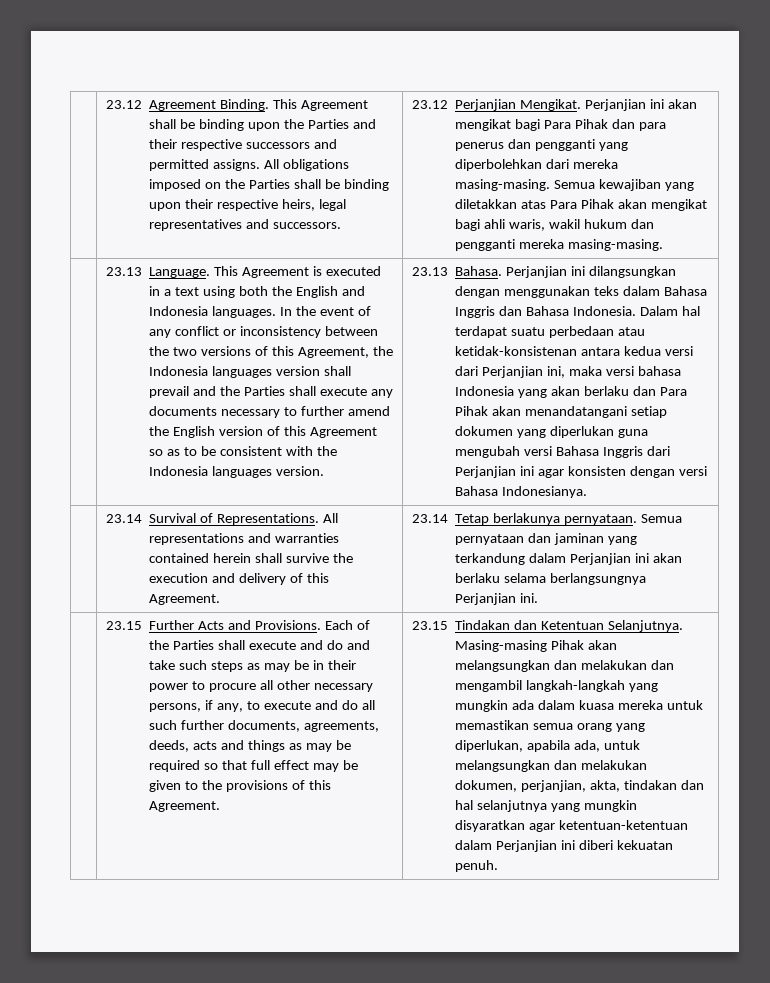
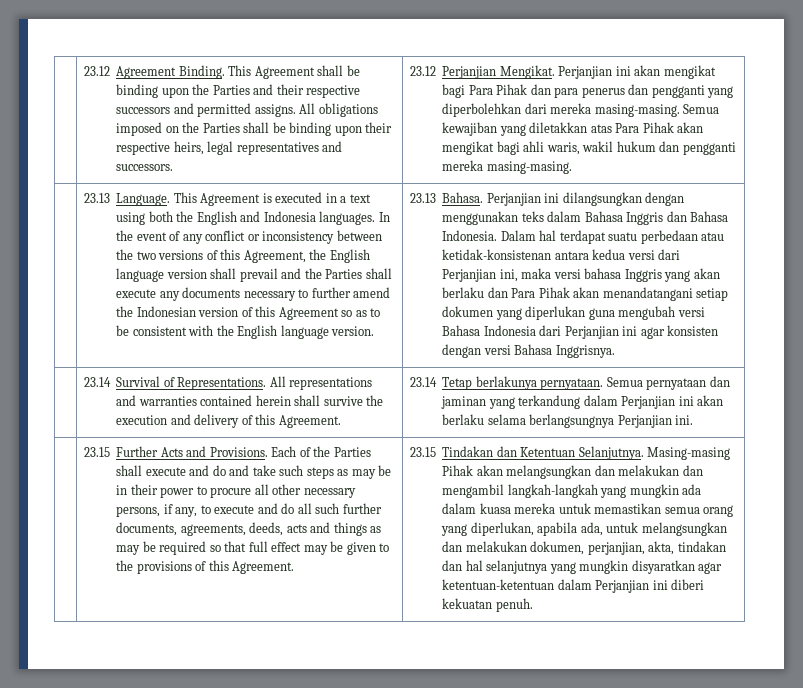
- In the event of any conflict or inconsistency between the two versions of this Agreement, the Indonesia languages version shall prevail and the Parties shall execute any documents necessary to further amend the English version of this Agreement so as to be consistent with the Indonesia languages version.
+ In the event of any conflict or inconsistency between the two versions of this Agreement, the English language version shall prevail and the Parties shall execute any documents necessary to further amend the Indonesian version of this Agreement so as to be consistent with the English language version.
- Dalam hal terdapat suatu perbedaan atau ketidak-konsistenan antara kedua versi dari Perjanjian ini, maka versi bahasa Indonesia yang akan berlaku dan Para Pihak akan menandatangani setiap dokumen yang diperlukan guna mengubah versi Bahasa Inggris dari Perjanjian ini agar konsisten dengan versi Bahasa Indonesianya.
+ Dalam hal terdapat suatu perbedaan atau ketidak-konsistenan antara kedua versi dari Perjanjian ini, maka versi bahasa Inggris yang akan berlaku dan Para Pihak akan menandatangani setiap dokumen yang diperlukan guna mengubah versi Bahasa Indonesia dari Perjanjian ini agar konsisten dengan versi Bahasa Inggrisnya.

